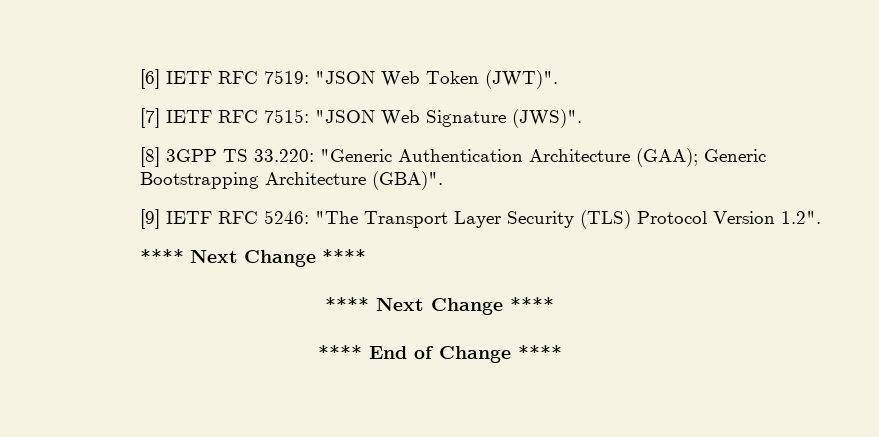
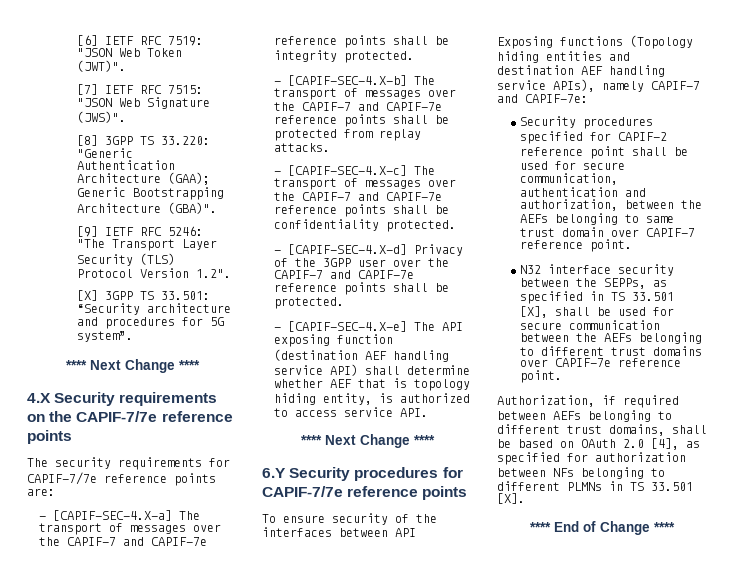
  [9] IETF RFC 5246: "The Transport Layer Security (TLS) Protocol Version 1.2".
+ [X] 3GPP TS 33.501: “Security architecture and procedures for 5G system”.
  **** Next Change ****
+ 4.X Security requirements on the CAPIF-7/7e reference points
+ The security requirements for CAPIF-7/7e reference points are:
+ - [CAPIF-SEC-4.X-a] The transport of messages over the CAPIF-7 and CAPIF-7e reference points shall be integrity protected.
+ - [CAPIF-SEC-4.X-b] The transport of messages over the CAPIF-7 and CAPIF-7e reference points shall be protected from replay attacks.
+ - [CAPIF-SEC-4.X-c] The transport of messages over the CAPIF-7 and CAPIF-7e reference points shall be confidentiality protected.
+ - [CAPIF-SEC-4.X-d] Privacy of the 3GPP user over the CAPIF-7 and CAPIF-7e reference points shall be protected.
+ - [CAPIF-SEC-4.X-e] The API exposing function (destination AEF handling service API) shall determine whether AEF that is topology hiding entity, is authorized to access service API.
  **** Next Change ****
+ 6.Y Security procedures for CAPIF-7/7e reference points
+ To ensure security of the interfaces between API Exposing functions (Topology hiding entities and destination AEF handling service APIs), namely CAPIF-7 and CAPIF-7e:
+ Security procedures specified for CAPIF-2 reference point shall be used for secure communication, authentication and authorization, between the AEFs belonging to same trust domain over CAPIF-7 reference point.
+ N32 interface security between the SEPPs, as specified in TS 33.501 [X], shall be used for secure communication between the AEFs belonging to different trust domains over CAPIF-7e reference point.
+ Authorization, if required between AEFs belonging to different trust domains, shall be based on OAuth 2.0 [4], as specified for authorization between NFs belonging to different PLMNs in TS 33.501 [X].

